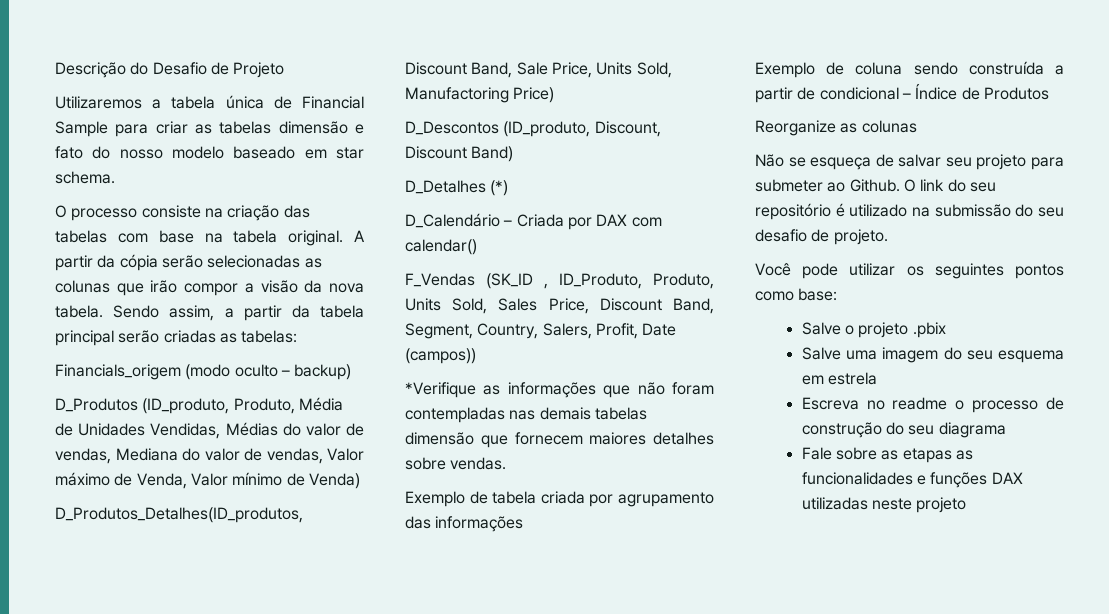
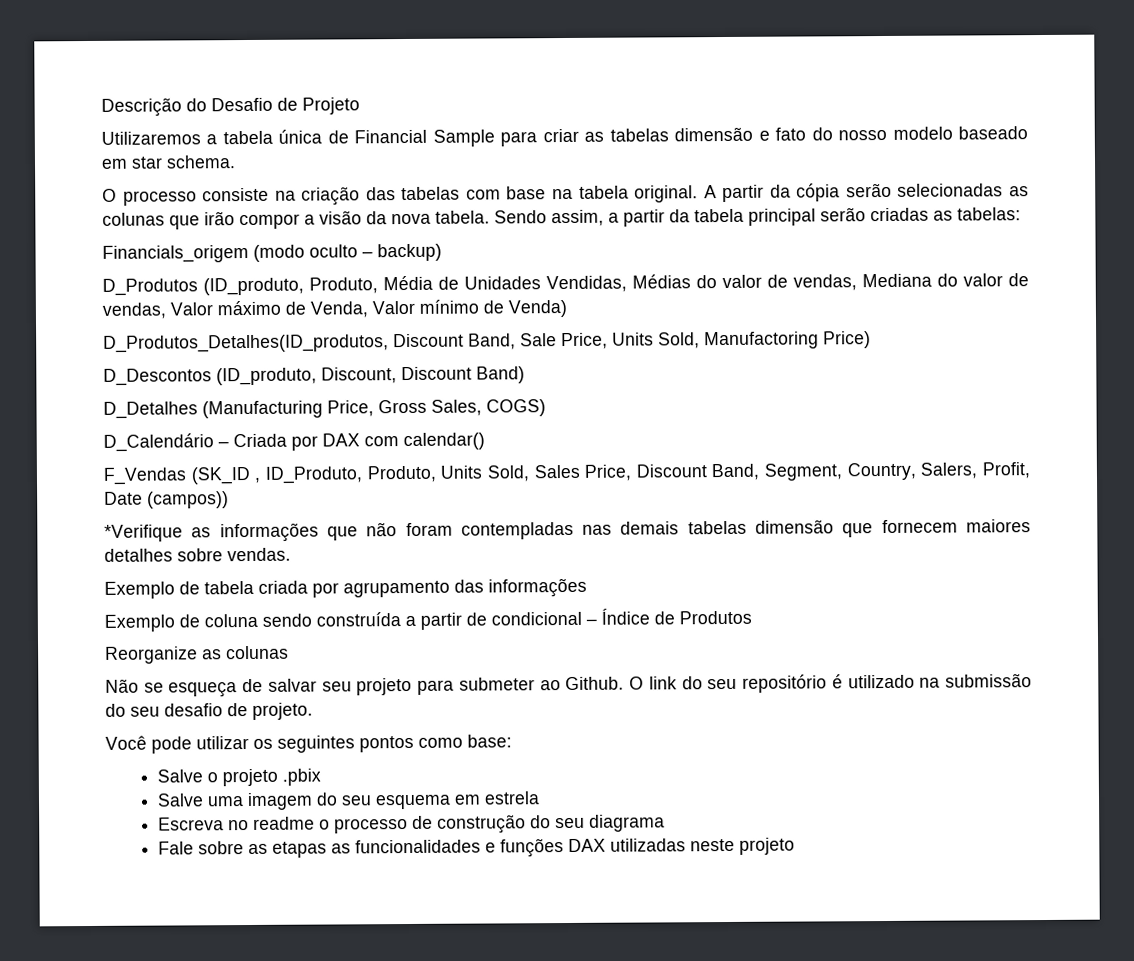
- D_Detalhes (*)
+ D_Detalhes (Manufacturing Price, Gross Sales, COGS)

